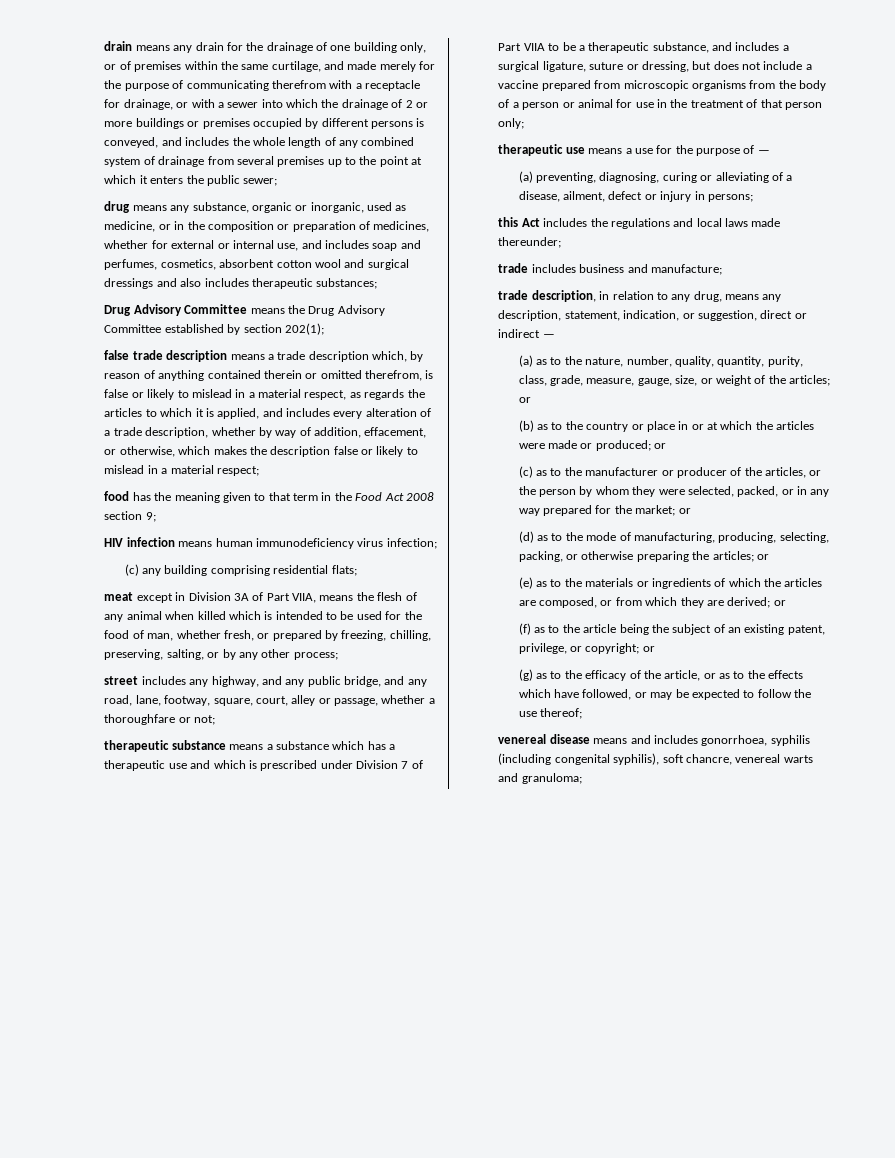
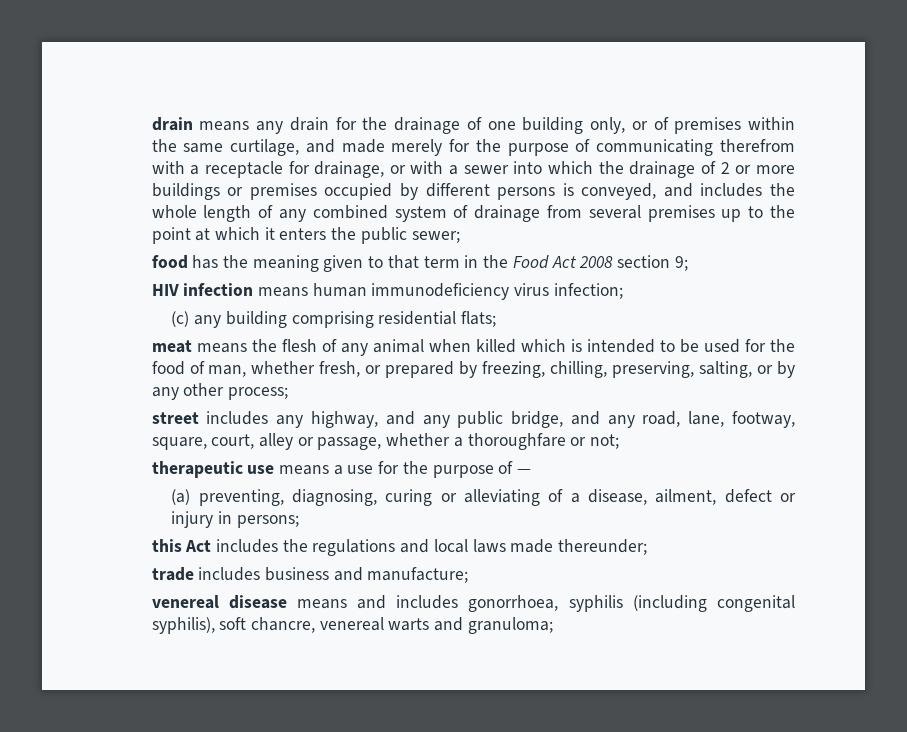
- drug means any substance, organic or inorganic, used as medicine, or in the composition or preparation of medicines, whether for external or internal use, and includes soap and perfumes, cosmetics, absorbent cotton wool and surgical dressings and also includes therapeutic substances;
- Drug Advisory Committee means the Drug Advisory Committee established by section 202(1);
- false trade description means a trade description which, by reason of anything contained therein or omitted therefrom, is false or likely to mislead in a material respect, as regards the articles to which it is applied, and includes every alteration of a trade description, whether by way of addition, effacement, or otherwise, which makes the description false or likely to mislead in a material respect;
- meat except in Division 3A of Part VIIA, means the flesh of any animal when killed which is intended to be used for the food of man, whether fresh, or prepared by freezing, chilling, preserving, salting, or by any other process;
+ meat means the flesh of any animal when killed which is intended to be used for the food of man, whether fresh, or prepared by freezing, chilling, preserving, salting, or by any other process;
- therapeutic substance means a substance which has a therapeutic use and which is prescribed under Division 7 of Part VIIA to be a therapeutic substance, and includes a surgical ligature, suture or dressing, but does not include a vaccine prepared from microscopic organisms from the body of a person or animal for use in the treatment of that person only;
- trade description, in relation to any drug, means any description, statement, indication, or suggestion, direct or indirect —
- (a) as to the nature, number, quality, quantity, purity, class, grade, measure, gauge, size, or weight of the articles; or
- (b) as to the country or place in or at which the articles were made or produced; or
- (c) as to the manufacturer or producer of the articles, or the person by whom they were selected, packed, or in any way prepared for the market; or
- (d) as to the mode of manufacturing, producing, selecting, packing, or otherwise preparing the articles; or
- (e) as to the materials or ingredients of which the articles are composed, or from which they are derived; or
- (f) as to the article being the subject of an existing patent, privilege, or copyright; or
- (g) as to the efficacy of the article, or as to the effects which have followed, or may be expected to follow the use thereof;

